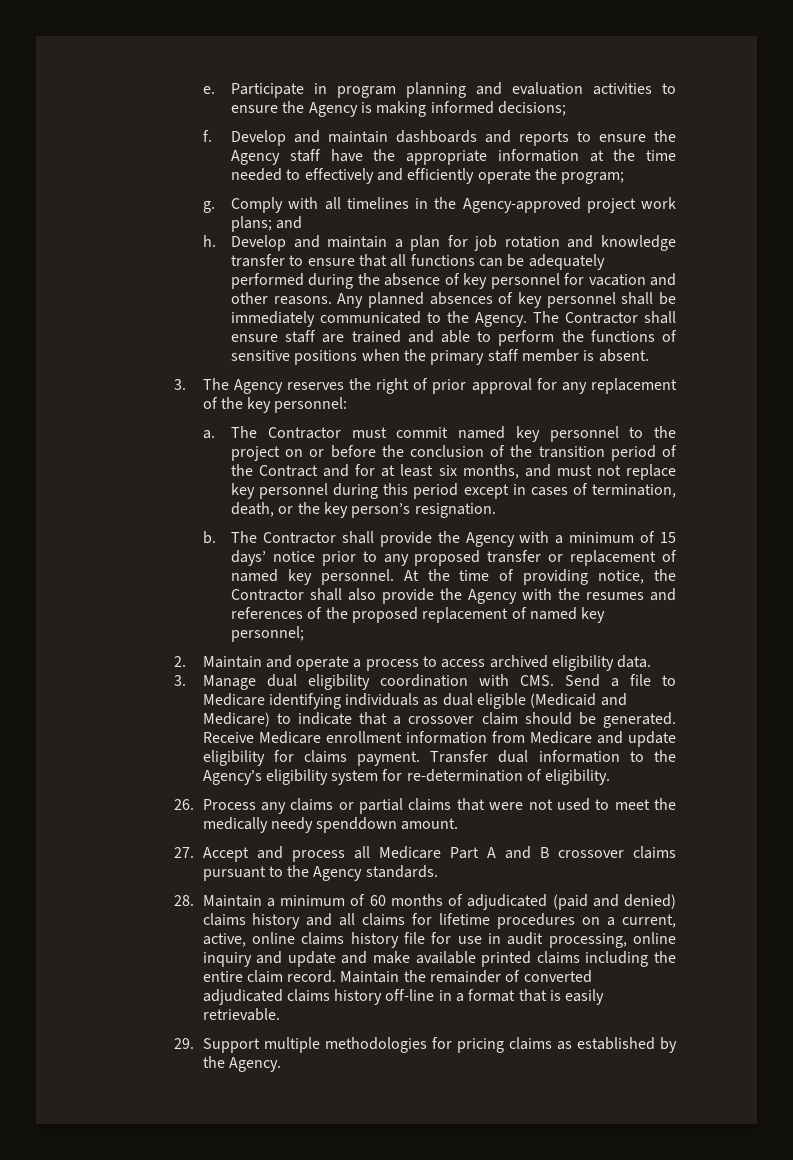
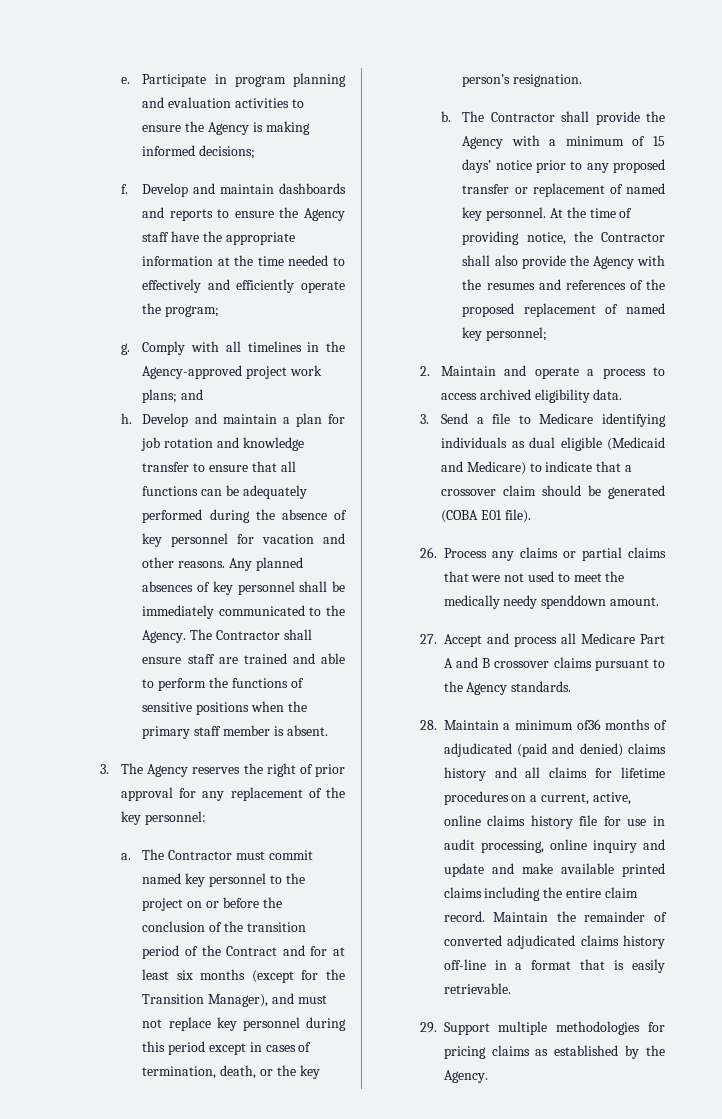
- The Contractor must commit named key personnel to the project on or before the conclusion of the transition period of the Contract and for at least six months, and must not replace key personnel during this period except in cases of termination, death, or the key person’s resignation.
+ The Contractor must commit named key personnel to the project on or before the conclusion of the transition period of the Contract and for at least six months (except for the Transition Manager), and must not replace key personnel during this period except in cases of termination, death, or the key person’s resignation.
- 3. Manage dual eligibility coordination with CMS. Send a file to Medicare identifying individuals as dual eligible (Medicaid and Medicare) to indicate that a crossover claim should be generated. Receive Medicare enrollment information from Medicare and update eligibility for claims payment. Transfer dual information to the Agency's eligibility system for re-determination of eligibility.
+ 3. Send a file to Medicare identifying individuals as dual eligible (Medicaid and Medicare) to indicate that a crossover claim should be generated (COBA E01 file).
- 28. Maintain a minimum of 60 months of adjudicated (paid and denied) claims history and all claims for lifetime procedures on a current, active, online claims history file for use in audit processing, online inquiry and update and make available printed claims including the entire claim record.
+ 28. Maintain a minimum of36 months of adjudicated (paid and denied) claims history and all claims for lifetime procedures on a current, active, online claims history file for use in audit processing, online inquiry and update and make available printed claims including the entire claim record.

